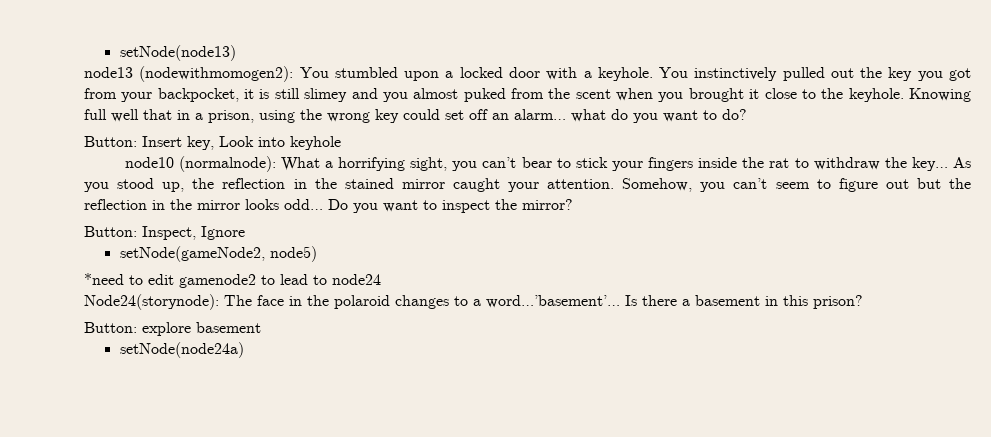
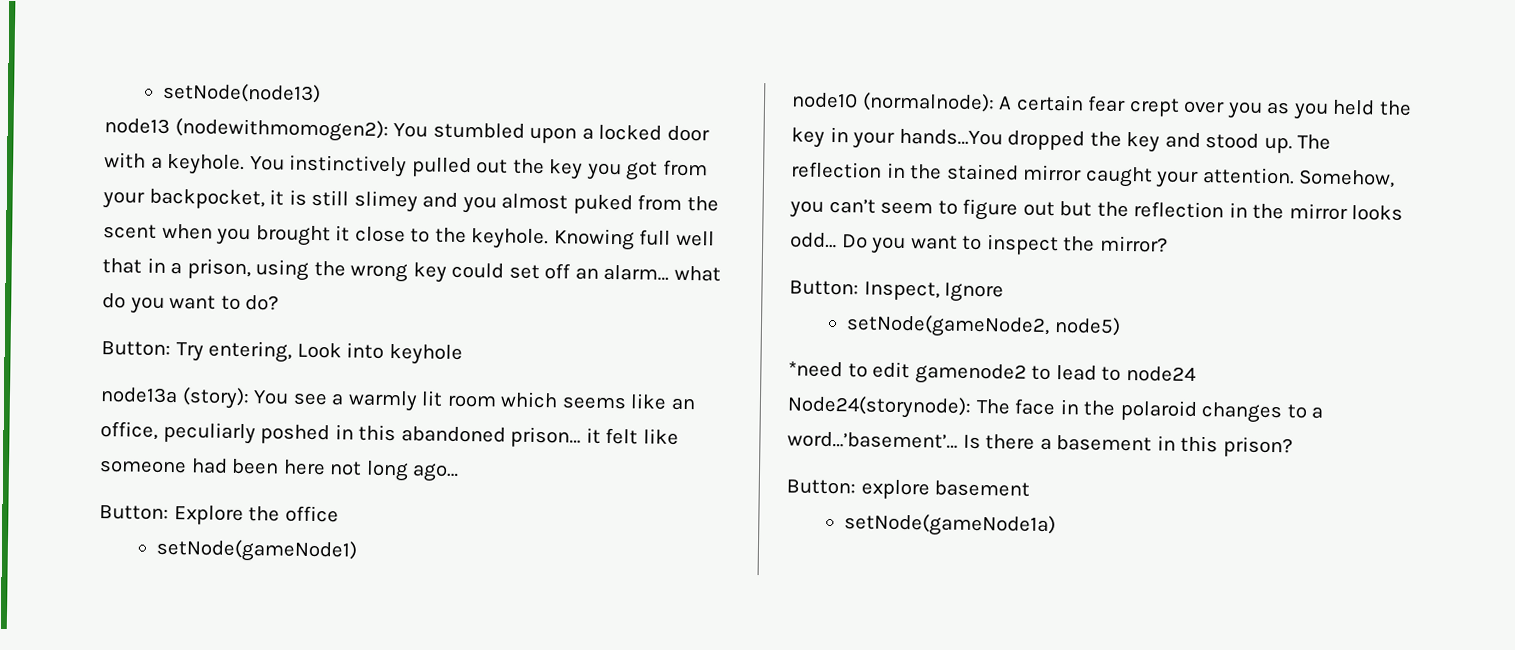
- Button: Insert key, Look into keyhole
+ Button: Try entering, Look into keyhole
- node10 (normalnode): What a horrifying sight, you can’t bear to stick your fingers inside the rat to withdraw the key… As you stood up, the reflection in the stained mirror caught your attention.
+ node13a (story): You see a warmly lit room which seems like an office, peculiarly poshed in this abandoned prison… it felt like someone had been here not long ago…
+ Button: Explore the office
+ setNode(gameNode1)
+ node10 (normalnode): A certain fear crept over you as you held the key in your hands…You dropped the key and stood up. The reflection in the stained mirror caught your attention.
- setNode(node24a)
+ setNode(gameNode1a)

